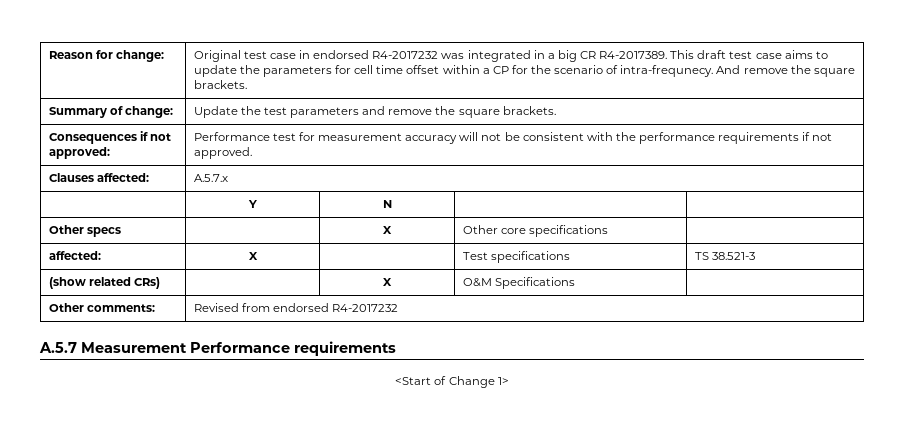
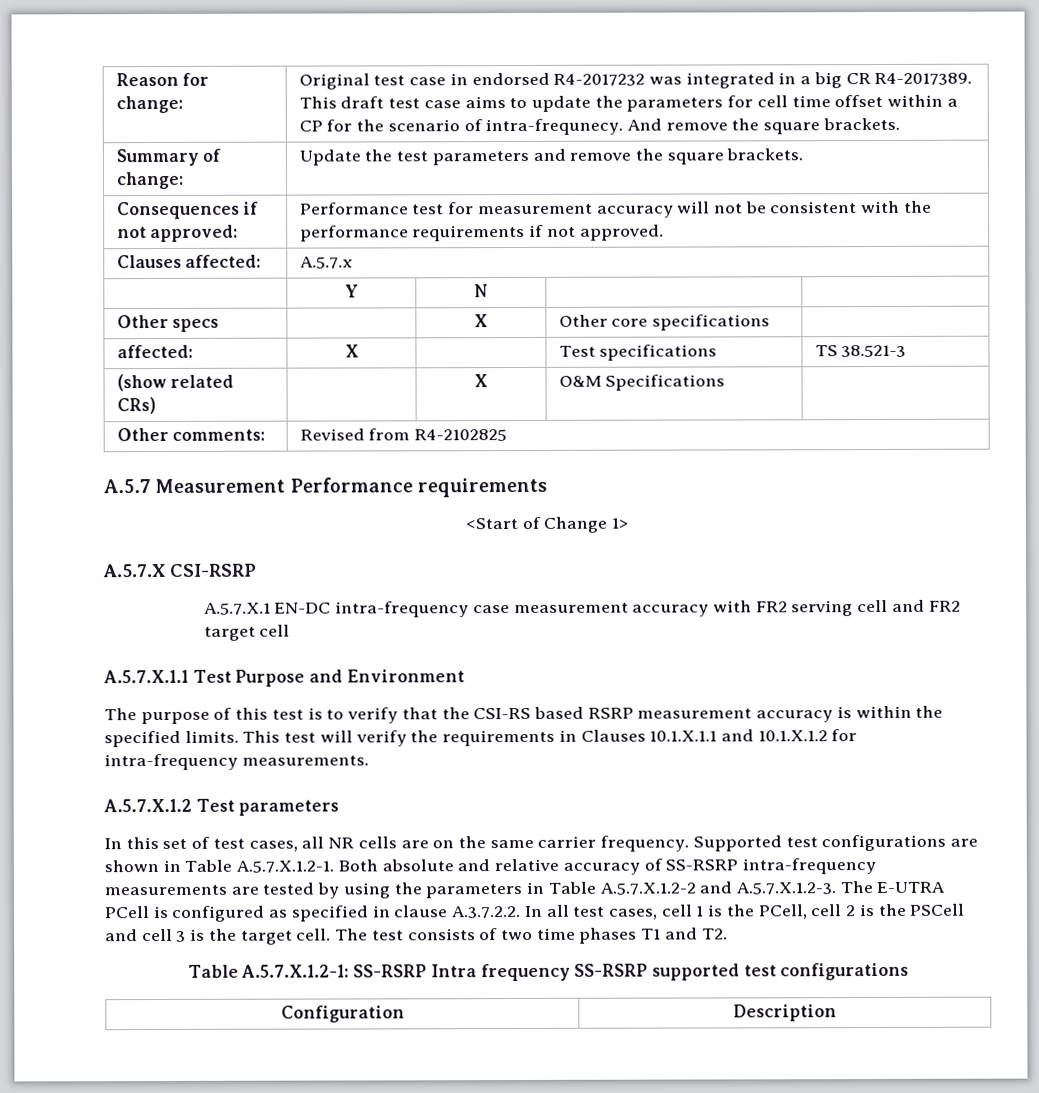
- Other comments: | Revised from endorsed R4-2017232
+ Other comments: | Revised from R4-2102825
+ A.5.7.X CSI-RSRP
+ A.5.7.X.1 EN-DC intra-frequency case measurement accuracy with FR2 serving cell and FR2 target cell
+ A.5.7.X.1.1 Test Purpose and Environment
+ The purpose of this test is to verify that the CSI-RS based RSRP measurement accuracy is within the specified limits. This test will verify the requirements in Clauses 10.1.X.1.1 and 10.1.X.1.2 for intra-frequency measurements.
+ A.5.7.X.1.2 Test parameters
+ In this set of test cases, all NR cells are on the same carrier frequency. Supported test configurations are shown in Table A.5.7.X.1.2-1. Both absolute and relative accuracy of SS-RSRP intra-frequency measurements are tested by using the parameters in Table A.5.7.X.1.2-2 and A.5.7.X.1.2-3. The E-UTRA PCell is configured as specified in clause A.3.7.2.2. In all test cases, cell 1 is the PCell, cell 2 is the PSCell and cell 3 is the target cell. The test consists of two time phases T1 and T2.
+ Table A.5.7.X.1.2-1: SS-RSRP Intra frequency SS-RSRP supported test configurations
+ Configuration | Description

